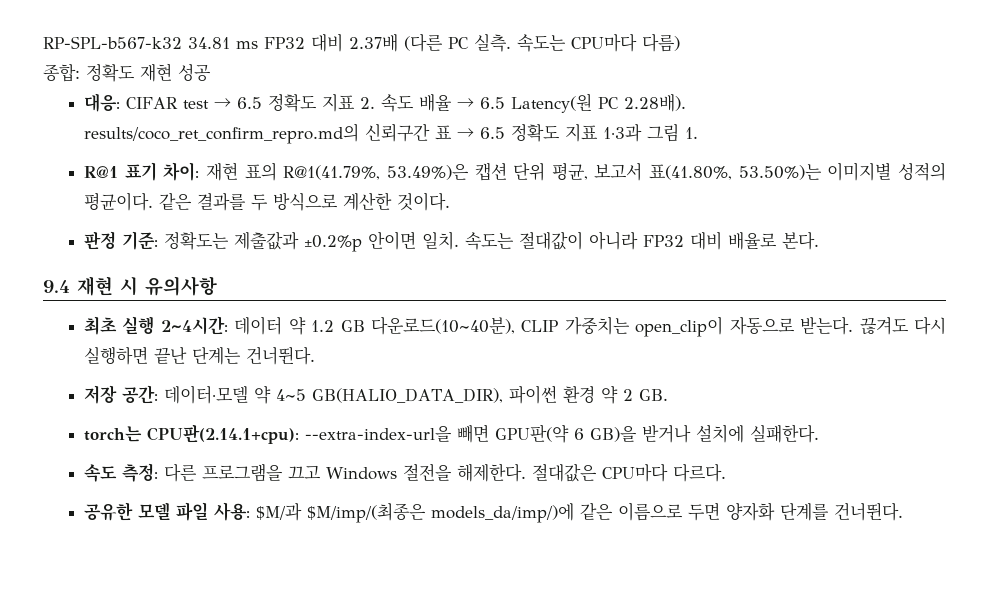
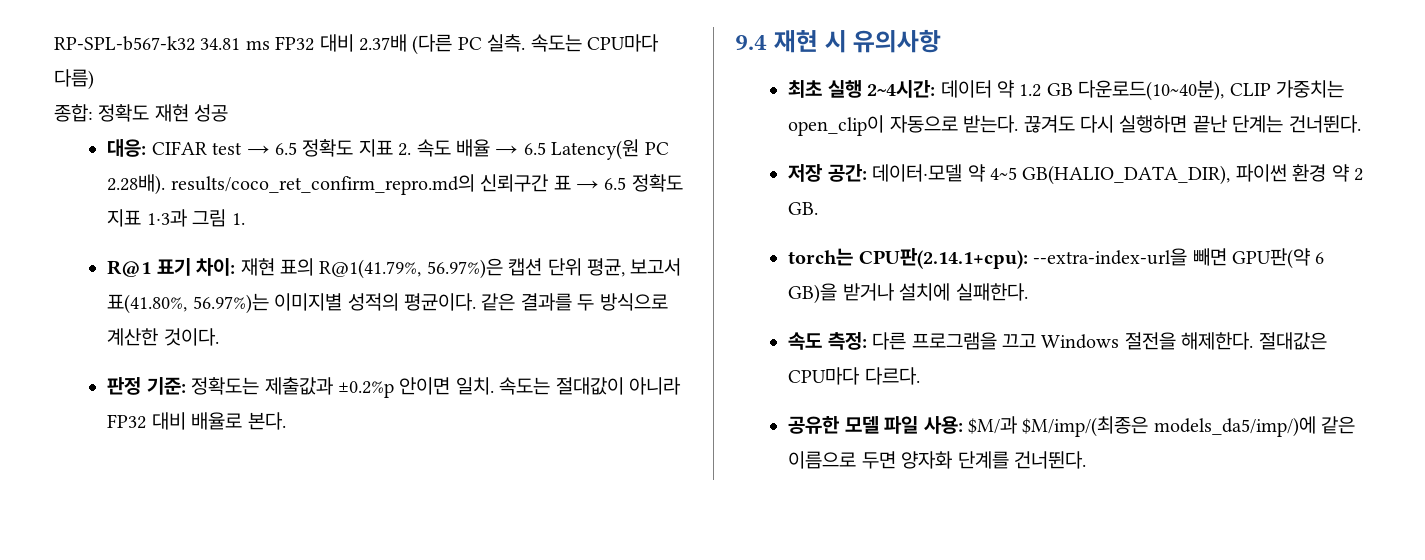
- R@1 표기 차이: 재현 표의 R@1(41.79%, 53.49%)은 캡션 단위 평균, 보고서 표(41.80%, 53.50%)는 이미지별 성적의 평균이다.
+ R@1 표기 차이: 재현 표의 R@1(41.79%, 56.97%)은 캡션 단위 평균, 보고서 표(41.80%, 56.97%)는 이미지별 성적의 평균이다.
- 공유한 모델 파일 사용: $M/과 $M/imp/(최종은 models_da/imp/)에 같은 이름으로 두면 양자화 단계를 건너뛴다.
+ 공유한 모델 파일 사용: $M/과 $M/imp/(최종은 models_da5/imp/)에 같은 이름으로 두면 양자화 단계를 건너뛴다.

